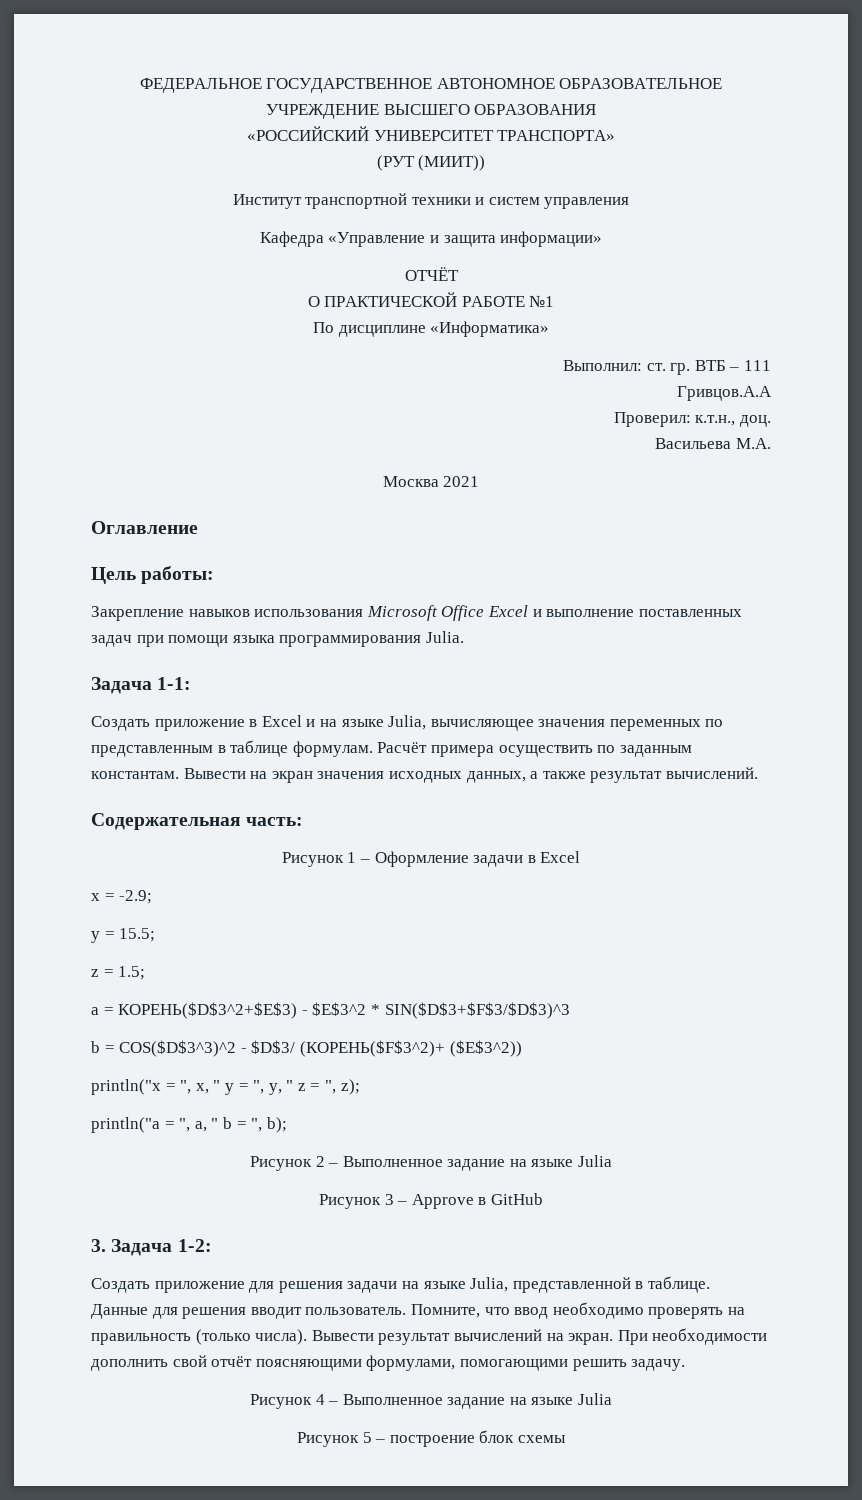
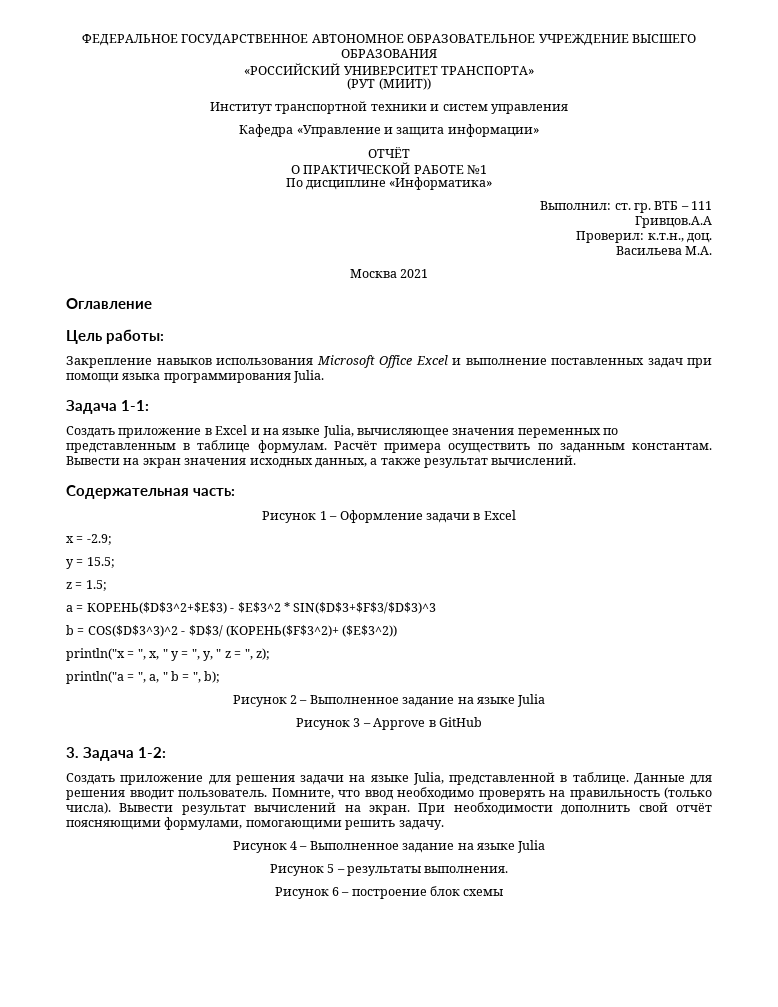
- Рисунок 5 – построение блок схемы
+ Рисунок 5 – результаты выполнения.
+ Рисунок 6 – построение блок схемы

